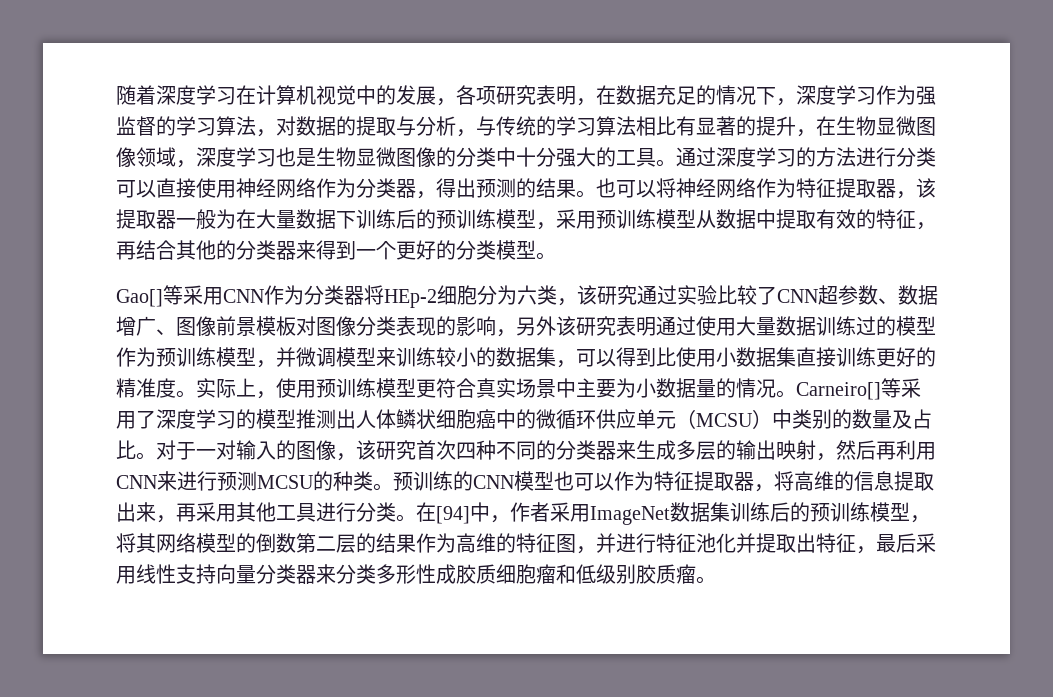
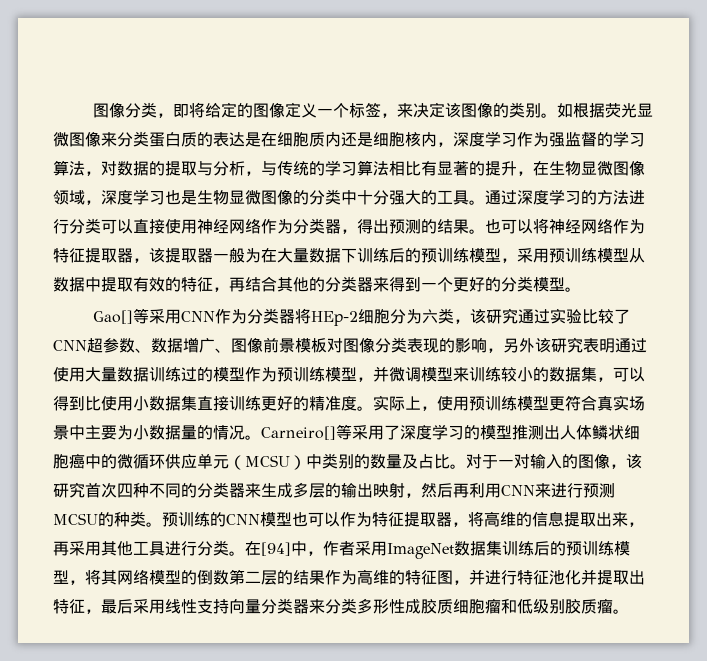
- 随着深度学习在计算机视觉中的发展，各项研究表明，在数据充足的情况下，深度学习作为强监督的学习算法，对数据的提取与分析，与传统的学习算法相比有显著的提升，在生物显微图像领域，深度学习也是生物显微图像的分类中十分强大的工具。
+ 图像分类，即将给定的图像定义一个标签，来决定该图像的类别。如根据荧光显微图像来分类蛋白质的表达是在细胞质内还是细胞核内，深度学习作为强监督的学习算法，对数据的提取与分析，与传统的学习算法相比有显著的提升，在生物显微图像领域，深度学习也是生物显微图像的分类中十分强大的工具。

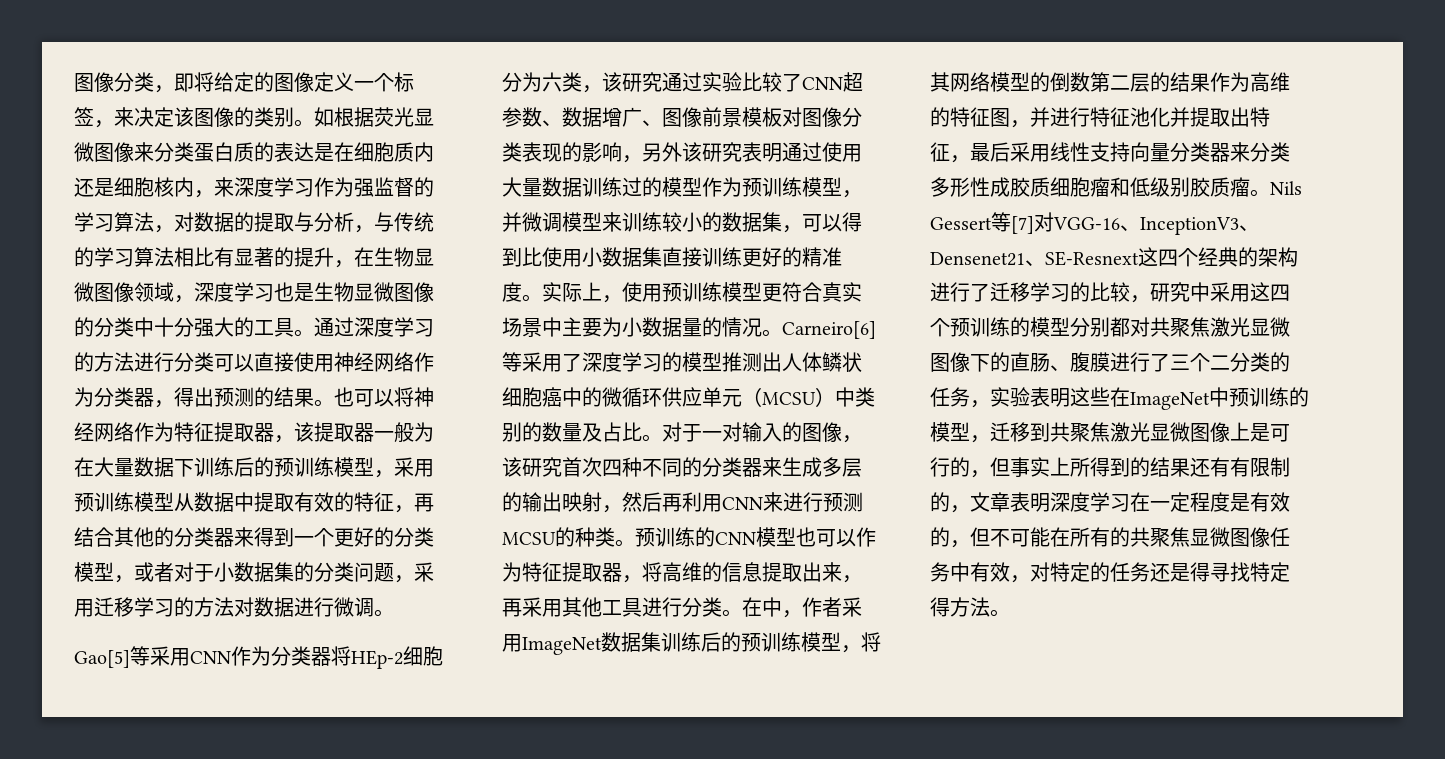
- 如根据荧光显微图像来分类蛋白质的表达是在细胞质内还是细胞核内，深度学习作为强监督的学习算法，对数据的提取与分析，与传统的学习算法相比有显著的提升，在生物显微图像领域，深度学习也是生物显微图像的分类中十分强大的工具。
+ 如根据荧光显微图像来分类蛋白质的表达是在细胞质内还是细胞核内，来深度学习作为强监督的学习算法，对数据的提取与分析，与传统的学习算法相比有显著的提升，在生物显微图像领域，深度学习也是生物显微图像的分类中十分强大的工具。
- 也可以将神经网络作为特征提取器，该提取器一般为在大量数据下训练后的预训练模型，采用预训练模型从数据中提取有效的特征，再结合其他的分类器来得到一个更好的分类模型。
+ 也可以将神经网络作为特征提取器，该提取器一般为在大量数据下训练后的预训练模型，采用预训练模型从数据中提取有效的特征，再结合其他的分类器来得到一个更好的分类模型，或者对于小数据集的分类问题，采用迁移学习的方法对数据进行微调。
- Gao[]等采用CNN作为分类器将HEp-2细胞分为六类，该研究通过实验比较了CNN超参数、数据增广、图像前景模板对图像分类表现的影响，另外该研究表明通过使用大量数据训练过的模型作为预训练模型，并微调模型来训练较小的数据集，可以得到比使用小数据集直接训练更好的精准度。
+ Gao[5]等采用CNN作为分类器将HEp-2细胞分为六类，该研究通过实验比较了CNN超参数、数据增广、图像前景模板对图像分类表现的影响，另外该研究表明通过使用大量数据训练过的模型作为预训练模型，并微调模型来训练较小的数据集，可以得到比使用小数据集直接训练更好的精准度。
- Carneiro[]等采用了深度学习的模型推测出人体鳞状细胞癌中的微循环供应单元（MCSU）中类别的数量及占比。
+ Carneiro[6]等采用了深度学习的模型推测出人体鳞状细胞癌中的微循环供应单元（MCSU）中类别的数量及占比。
- 在[94]中，作者采用ImageNet数据集训练后的预训练模型，将其网络模型的倒数第二层的结果作为高维的特征图，并进行特征池化并提取出特征，最后采用线性支持向量分类器来分类多形性成胶质细胞瘤和低级别胶质瘤。
+ 在中，作者采用ImageNet数据集训练后的预训练模型，将其网络模型的倒数第二层的结果作为高维的特征图，并进行特征池化并提取出特征，最后采用线性支持向量分类器来分类多形性成胶质细胞瘤和低级别胶质瘤。
+ Nils Gessert等[7]对VGG-16、InceptionV3、Densenet21、SE-Resnext这四个经典的架构进行了迁移学习的比较，研究中采用这四个预训练的模型分别都对共聚焦激光显微图像下的直肠、腹膜进行了三个二分类的任务，实验表明这些在ImageNet中预训练的模型，迁移到共聚焦激光显微图像上是可行的，但事实上所得到的结果还有有限制的，文章表明深度学习在一定程度是有效的，但不可能在所有的共聚焦显微图像任务中有效，对特定的任务还是得寻找特定得方法。

